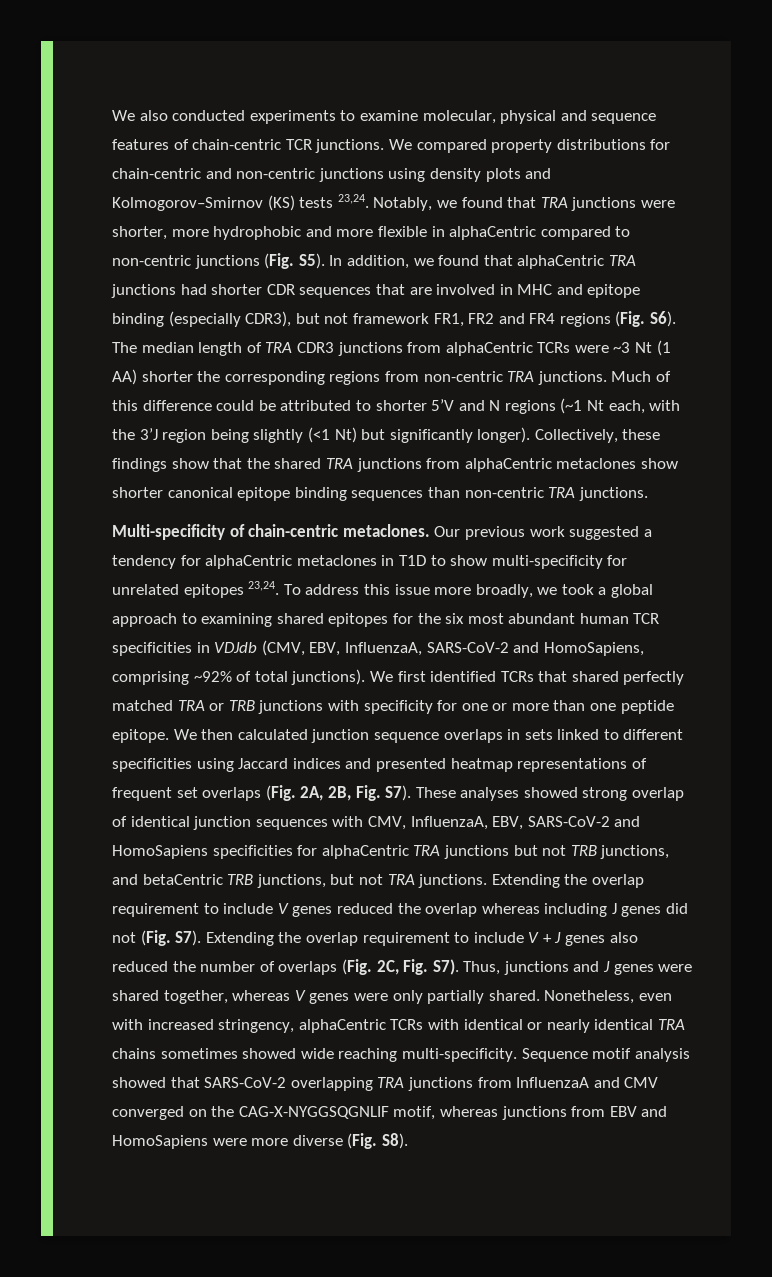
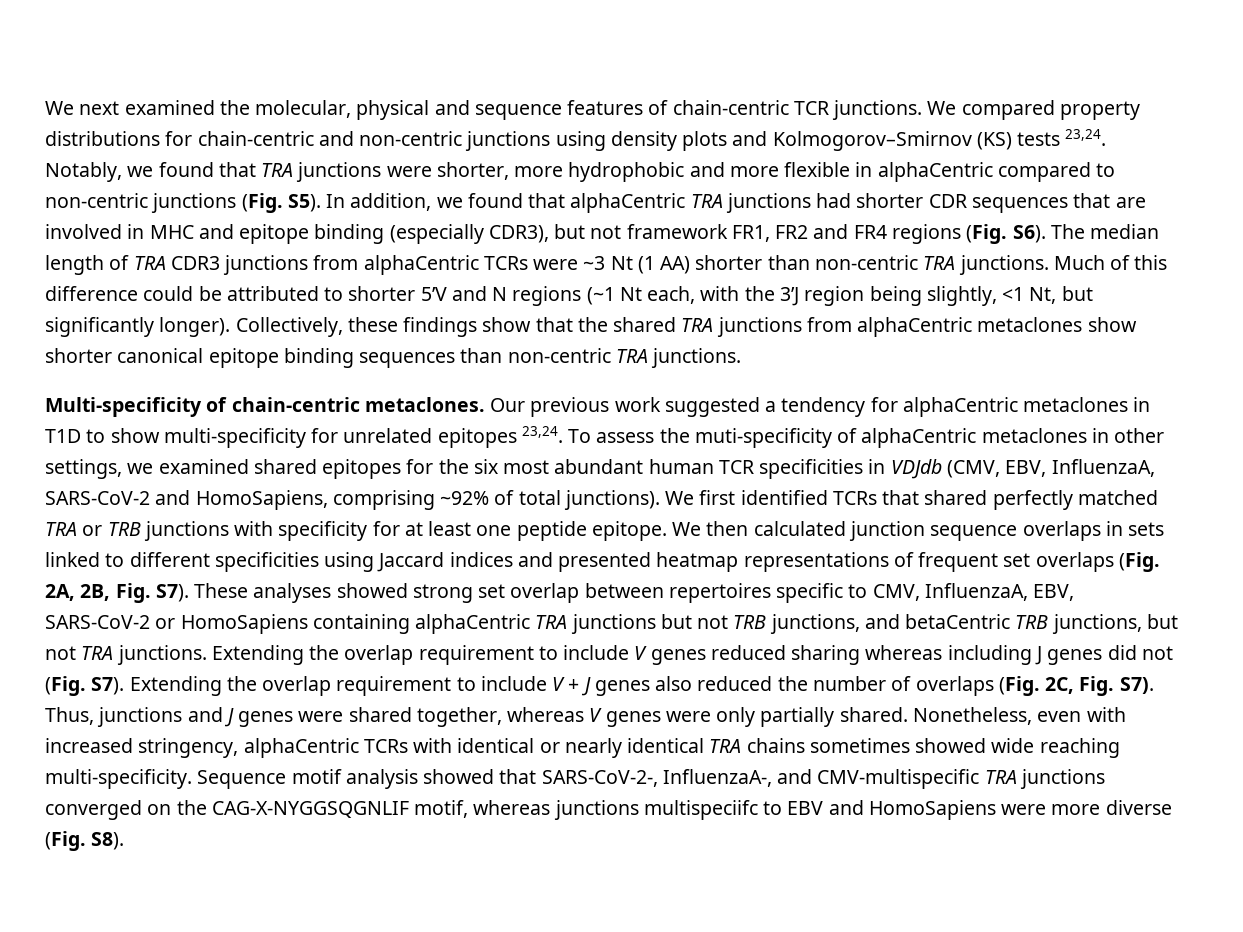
- We also conducted experiments to examine molecular, physical and sequence features of chain-centric TCR junctions.
+ We next examined the molecular, physical and sequence features of chain-centric TCR junctions.
- Notably, we found that TRA junctions were shorter, more hydrophobic and more flexible in alphaCentric compared to non-centric junctions (Fig. S5). In addition, we found that alphaCentric TRA junctions had shorter CDR sequences that are involved in MHC and epitope binding (especially CDR3), but not framework FR1, FR2 and FR4 regions (Fig. S6). The median length of TRA CDR3 junctions from alphaCentric TCRs were ~3 Nt (1 AA) shorter the corresponding regions from non-centric TRA junctions.
+ Notably, we found that TRA junctions were shorter, more hydrophobic and more flexible in alphaCentric compared to non-centric junctions (Fig. S5). In addition, we found that alphaCentric TRA junctions had shorter CDR sequences that are involved in MHC and epitope binding (especially CDR3), but not framework FR1, FR2 and FR4 regions (Fig. S6). The median length of TRA CDR3 junctions from alphaCentric TCRs were ~3 Nt (1 AA) shorter than non-centric TRA junctions.
- Much of this difference could be attributed to shorter 5’V and N regions (~1 Nt each, with the 3’J region being slightly (<1 Nt) but significantly longer).
+ Much of this difference could be attributed to shorter 5’V and N regions (~1 Nt each, with the 3’J region being slightly, <1 Nt, but significantly longer).
- To address this issue more broadly, we took a global approach to examining shared epitopes for the six most abundant human TCR specificities in VDJdb (CMV, EBV, InfluenzaA, SARS-CoV-2 and HomoSapiens, comprising ~92% of total junctions).
+ To assess the muti-specificity of alphaCentric metaclones in other settings, we examined shared epitopes for the six most abundant human TCR specificities in VDJdb (CMV, EBV, InfluenzaA, SARS-CoV-2 and HomoSapiens, comprising ~92% of total junctions).
- We first identified TCRs that shared perfectly matched TRA or TRB junctions with specificity for one or more than one peptide epitope.
+ We first identified TCRs that shared perfectly matched TRA or TRB junctions with specificity for at least one peptide epitope.
- We then calculated junction sequence overlaps in sets linked to different specificities using Jaccard indices and presented heatmap representations of frequent set overlaps (Fig. 2A, 2B, Fig. S7). These analyses showed strong overlap of identical junction sequences with CMV, InfluenzaA, EBV, SARS-CoV-2 and HomoSapiens specificities for alphaCentric TRA junctions but not TRB junctions, and betaCentric TRB junctions, but not TRA junctions.
+ We then calculated junction sequence overlaps in sets linked to different specificities using Jaccard indices and presented heatmap representations of frequent set overlaps (Fig. 2A, 2B, Fig. S7). These analyses showed strong set overlap between repertoires specific to CMV, InfluenzaA, EBV, SARS-CoV-2 or HomoSapiens containing alphaCentric TRA junctions but not TRB junctions, and betaCentric TRB junctions, but not TRA junctions.
- Extending the overlap requirement to include V genes reduced the overlap whereas including J genes did not (Fig. S7). Extending the overlap requirement to include V + J genes also reduced the number of overlaps (Fig. 2C, Fig. S7). Thus, junctions and J genes were shared together, whereas V genes were only partially shared.
+ Extending the overlap requirement to include V genes reduced sharing whereas including J genes did not (Fig. S7). Extending the overlap requirement to include V + J genes also reduced the number of overlaps (Fig. 2C, Fig. S7). Thus, junctions and J genes were shared together, whereas V genes were only partially shared.
- Sequence motif analysis showed that SARS-CoV-2 overlapping TRA junctions from InfluenzaA and CMV converged on the CAG-X-NYGGSQGNLIF motif, whereas junctions from EBV and HomoSapiens were more diverse (Fig. S8).
+ Sequence motif analysis showed that SARS-CoV-2-, InfluenzaA-, and CMV-multispecific TRA junctions converged on the CAG-X-NYGGSQGNLIF motif, whereas junctions multispeciifc to EBV and HomoSapiens were more diverse (Fig. S8).

